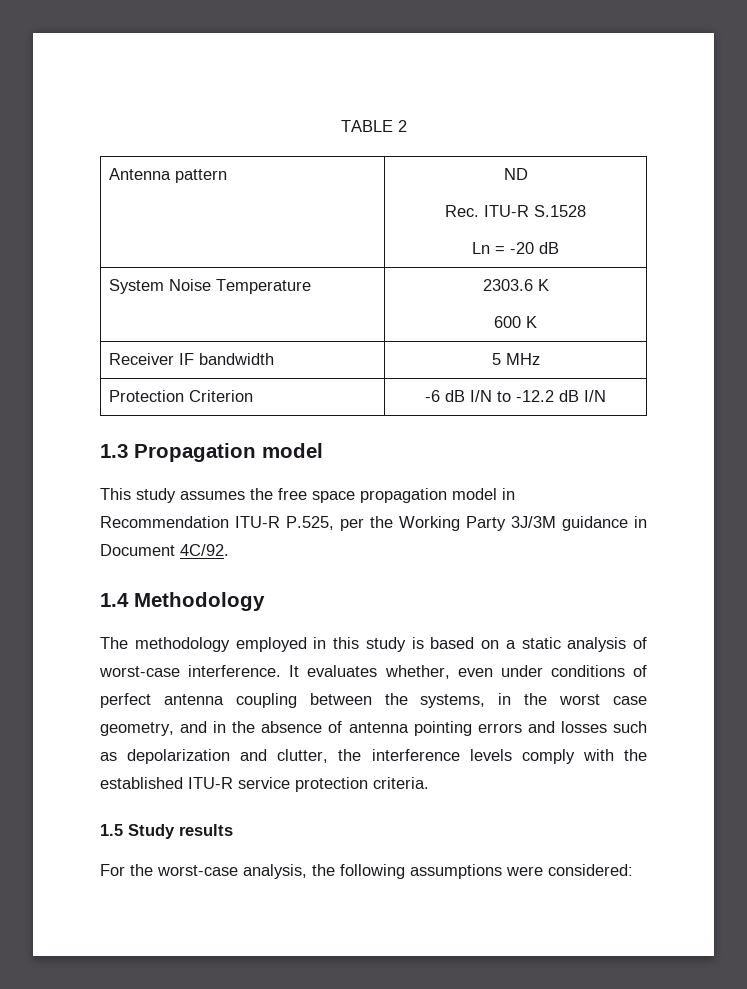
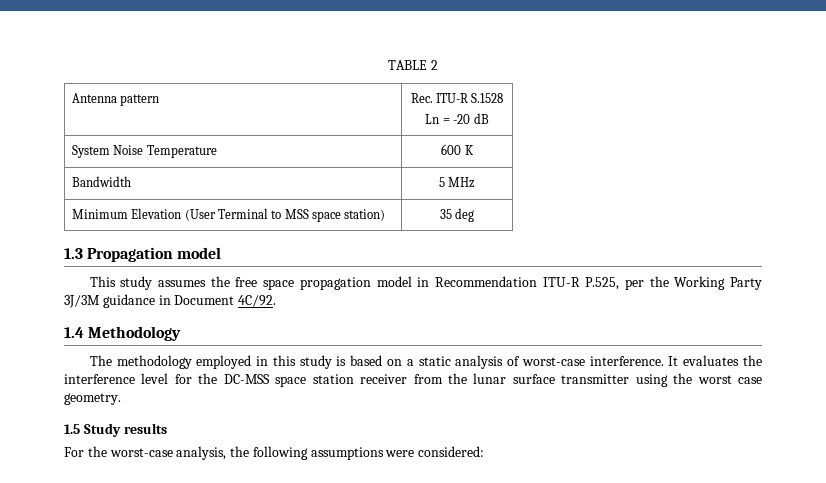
- Antenna pattern | ND
- Rec. ITU-R S.1528
+ Antenna pattern | Rec. ITU-R S.1528
- System Noise Temperature | 2303.6 K
- 600 K
+ System Noise Temperature | 600 K
- Receiver IF bandwidth | 5 MHz
+ Bandwidth | 5 MHz
- Protection Criterion | -6 dB I/N to -12.2 dB I/N
+ Minimum Elevation (User Terminal to MSS space station) | 35 deg
- It evaluates whether, even under conditions of perfect antenna coupling between the systems, in the worst case geometry, and in the absence of antenna pointing errors and losses such as depolarization and clutter, the interference levels comply with the established ITU-R service protection criteria.
+ It evaluates the interference level for the DC-MSS space station receiver from the lunar surface transmitter using the worst case geometry.

